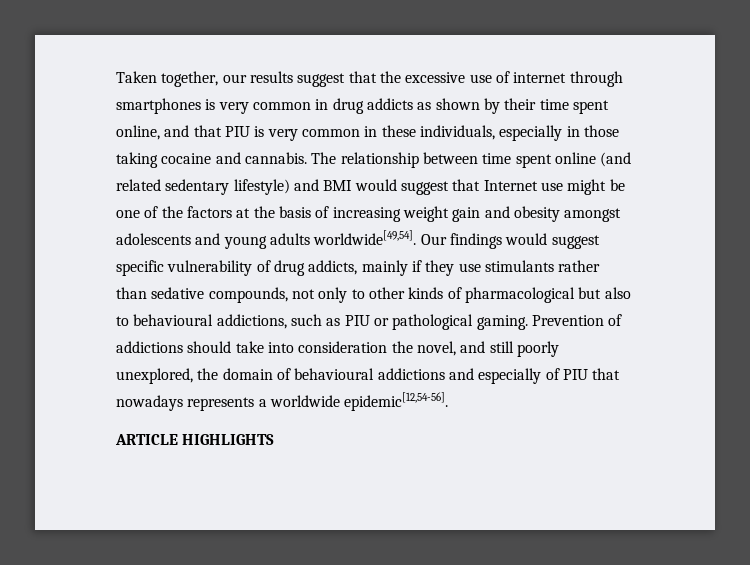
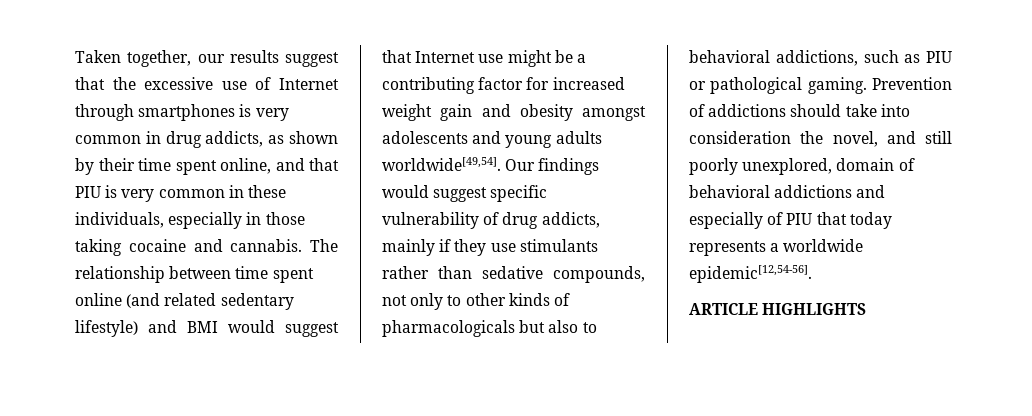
- Taken together, our results suggest that the excessive use of internet through smartphones is very common in drug addicts as shown by their time spent online, and that PIU is very common in these individuals, especially in those taking cocaine and cannabis.
+ Taken together, our results suggest that the excessive use of Internet through smartphones is very common in drug addicts, as shown by their time spent online, and that PIU is very common in these individuals, especially in those taking cocaine and cannabis.
- The relationship between time spent online (and related sedentary lifestyle) and BMI would suggest that Internet use might be one of the factors at the basis of increasing weight gain and obesity amongst adolescents and young adults worldwide[49,54].
+ The relationship between time spent online (and related sedentary lifestyle) and BMI would suggest that Internet use might be a contributing factor for increased weight gain and obesity amongst adolescents and young adults worldwide[49,54].
- Our findings would suggest specific vulnerability of drug addicts, mainly if they use stimulants rather than sedative compounds, not only to other kinds of pharmacological but also to behavioural addictions, such as PIU or pathological gaming.
+ Our findings would suggest specific vulnerability of drug addicts, mainly if they use stimulants rather than sedative compounds, not only to other kinds of pharmacologicals but also to behavioral addictions, such as PIU or pathological gaming.
- Prevention of addictions should take into consideration the novel, and still poorly unexplored, the domain of behavioural addictions and especially of PIU that nowadays represents a worldwide epidemic[12,54-56].
+ Prevention of addictions should take into consideration the novel, and still poorly unexplored, domain of behavioral addictions and especially of PIU that today represents a worldwide epidemic[12,54-56].

